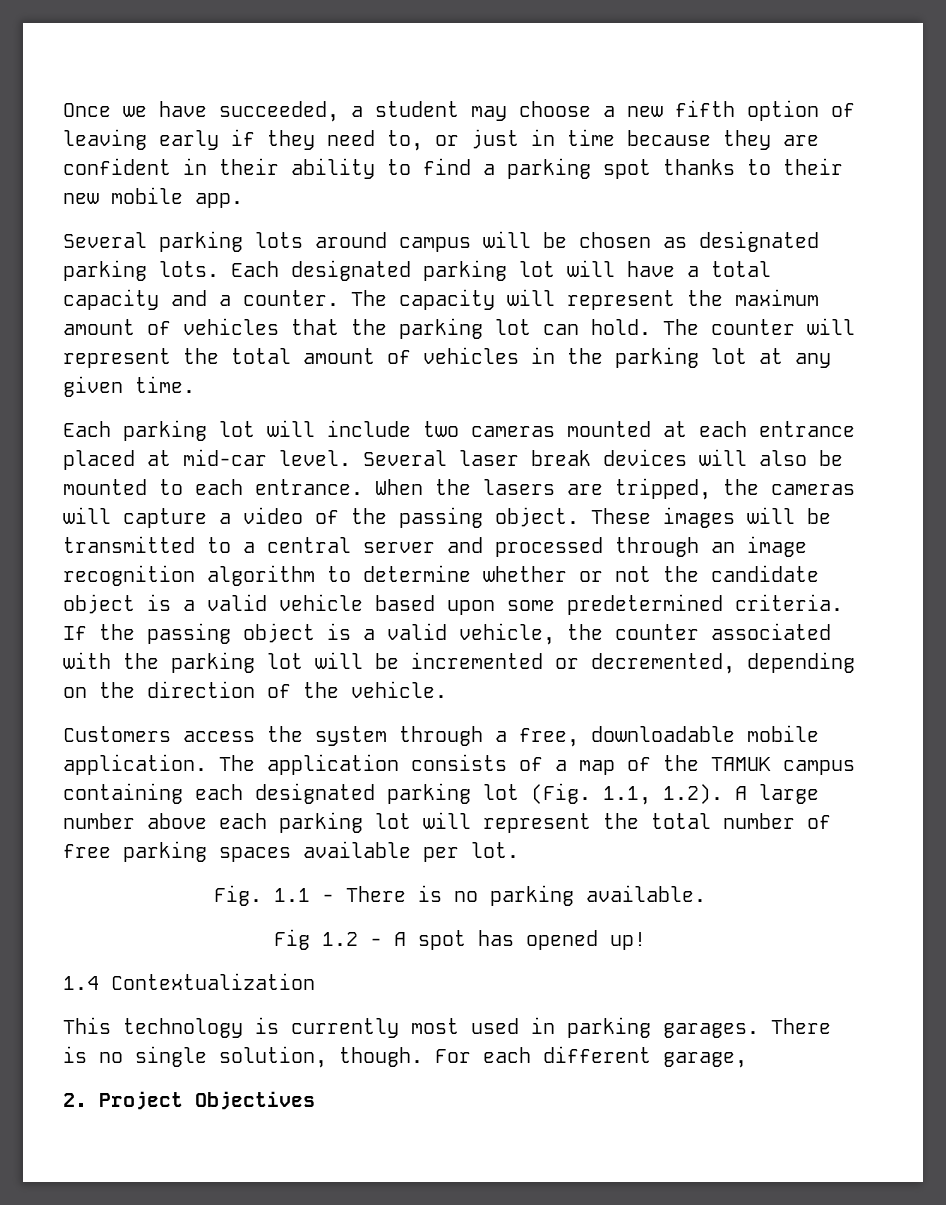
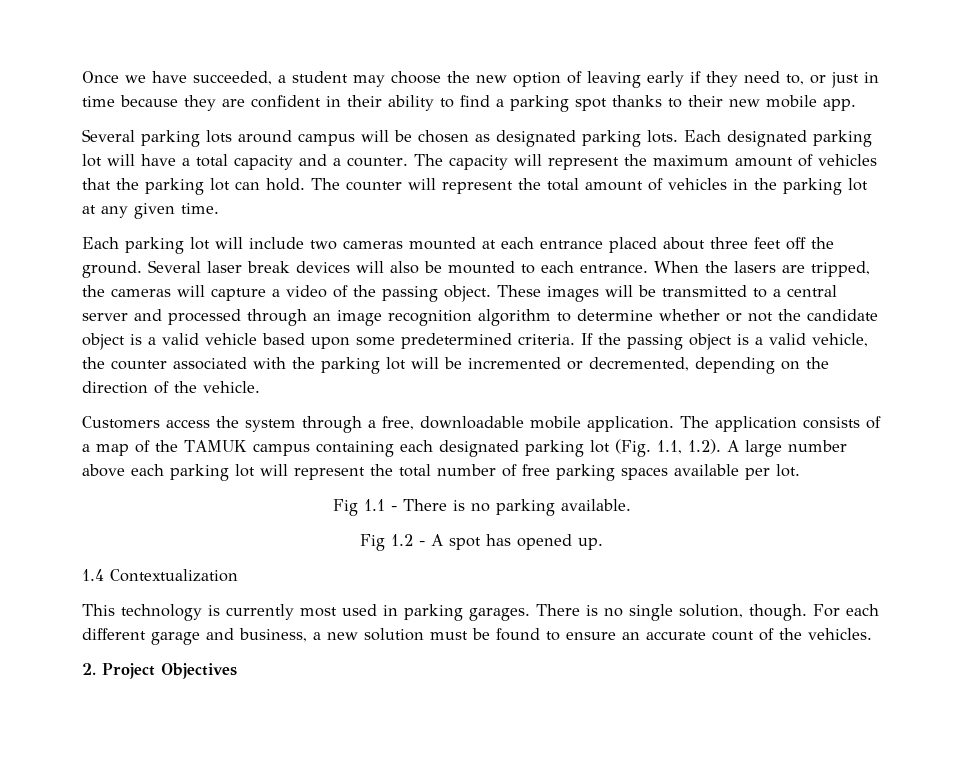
- Once we have succeeded, a student may choose a new fifth option of leaving early if they need to, or just in time because they are confident in their ability to find a parking spot thanks to their new mobile app.
+ Once we have succeeded, a student may choose the new option of leaving early if they need to, or just in time because they are confident in their ability to find a parking spot thanks to their new mobile app.
- Each parking lot will include two cameras mounted at each entrance placed at mid-car level.
+ Each parking lot will include two cameras mounted at each entrance placed about three feet off the ground.
- Fig. 1.1 - There is no parking available.
+ Fig 1.1 - There is no parking available.
- Fig 1.2 - A spot has opened up!
+ Fig 1.2 - A spot has opened up.
- For each different garage,
+ For each different garage and business, a new solution must be found to ensure an accurate count of the vehicles.

